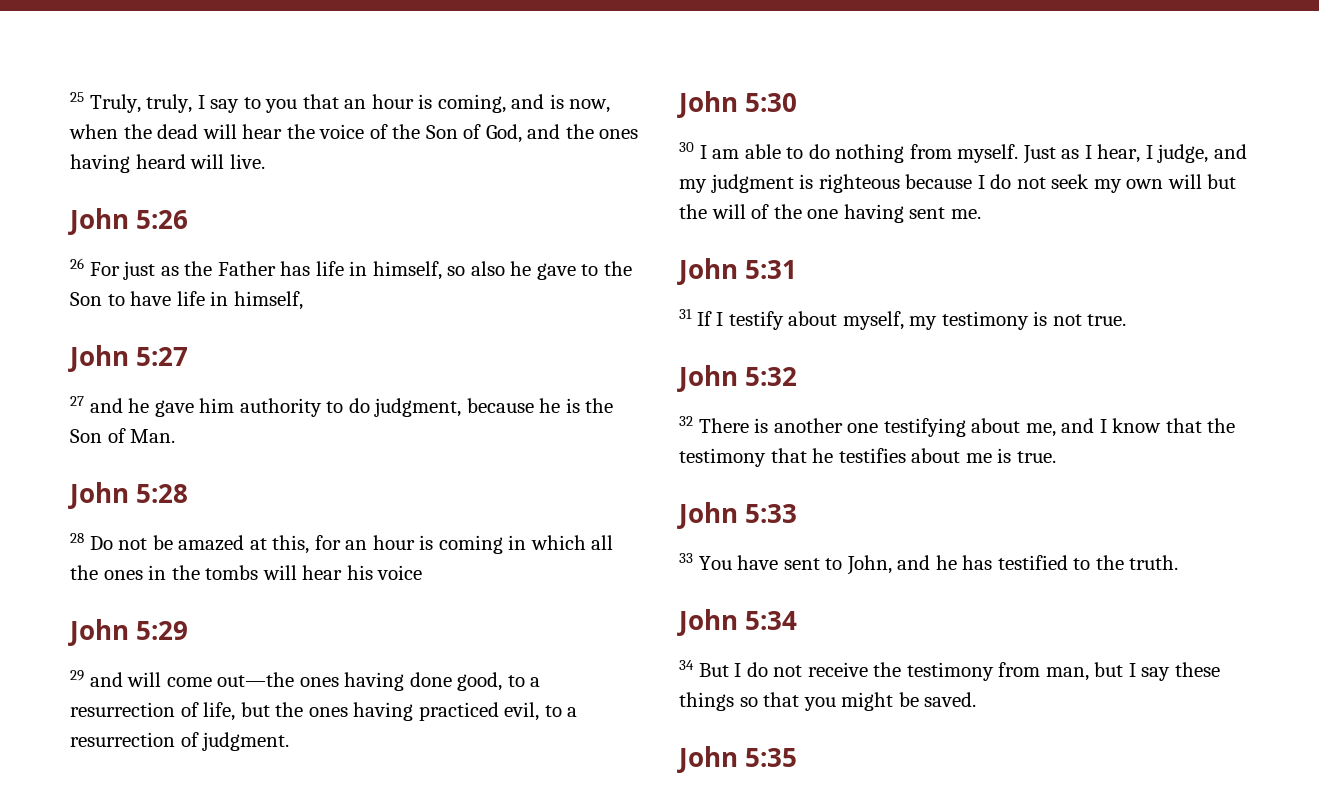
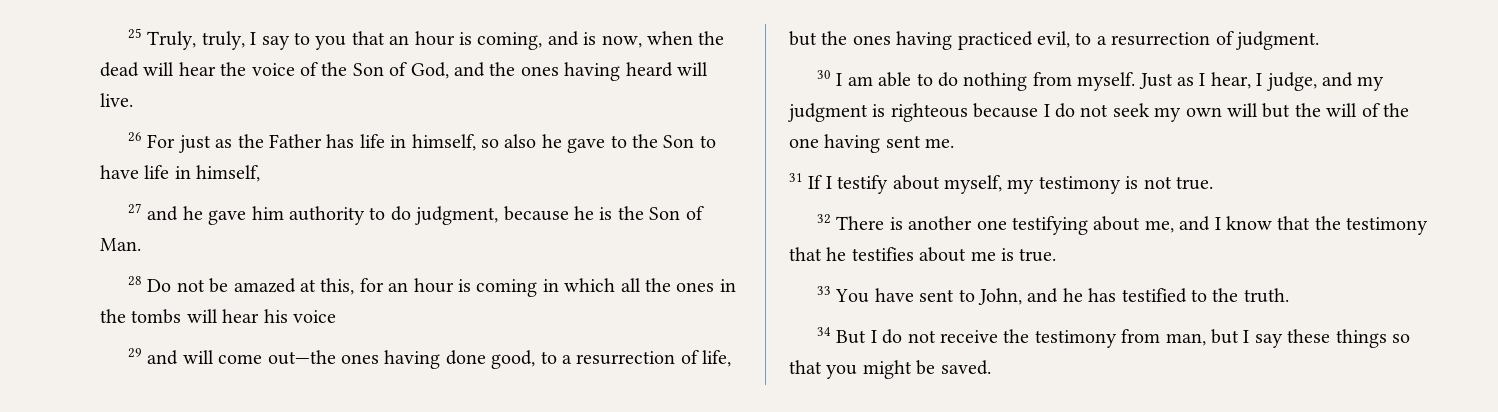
- John 5:26
- John 5:27
- John 5:28
- John 5:29
- John 5:30
- John 5:31
- John 5:32
- John 5:33
- John 5:34
- John 5:35

